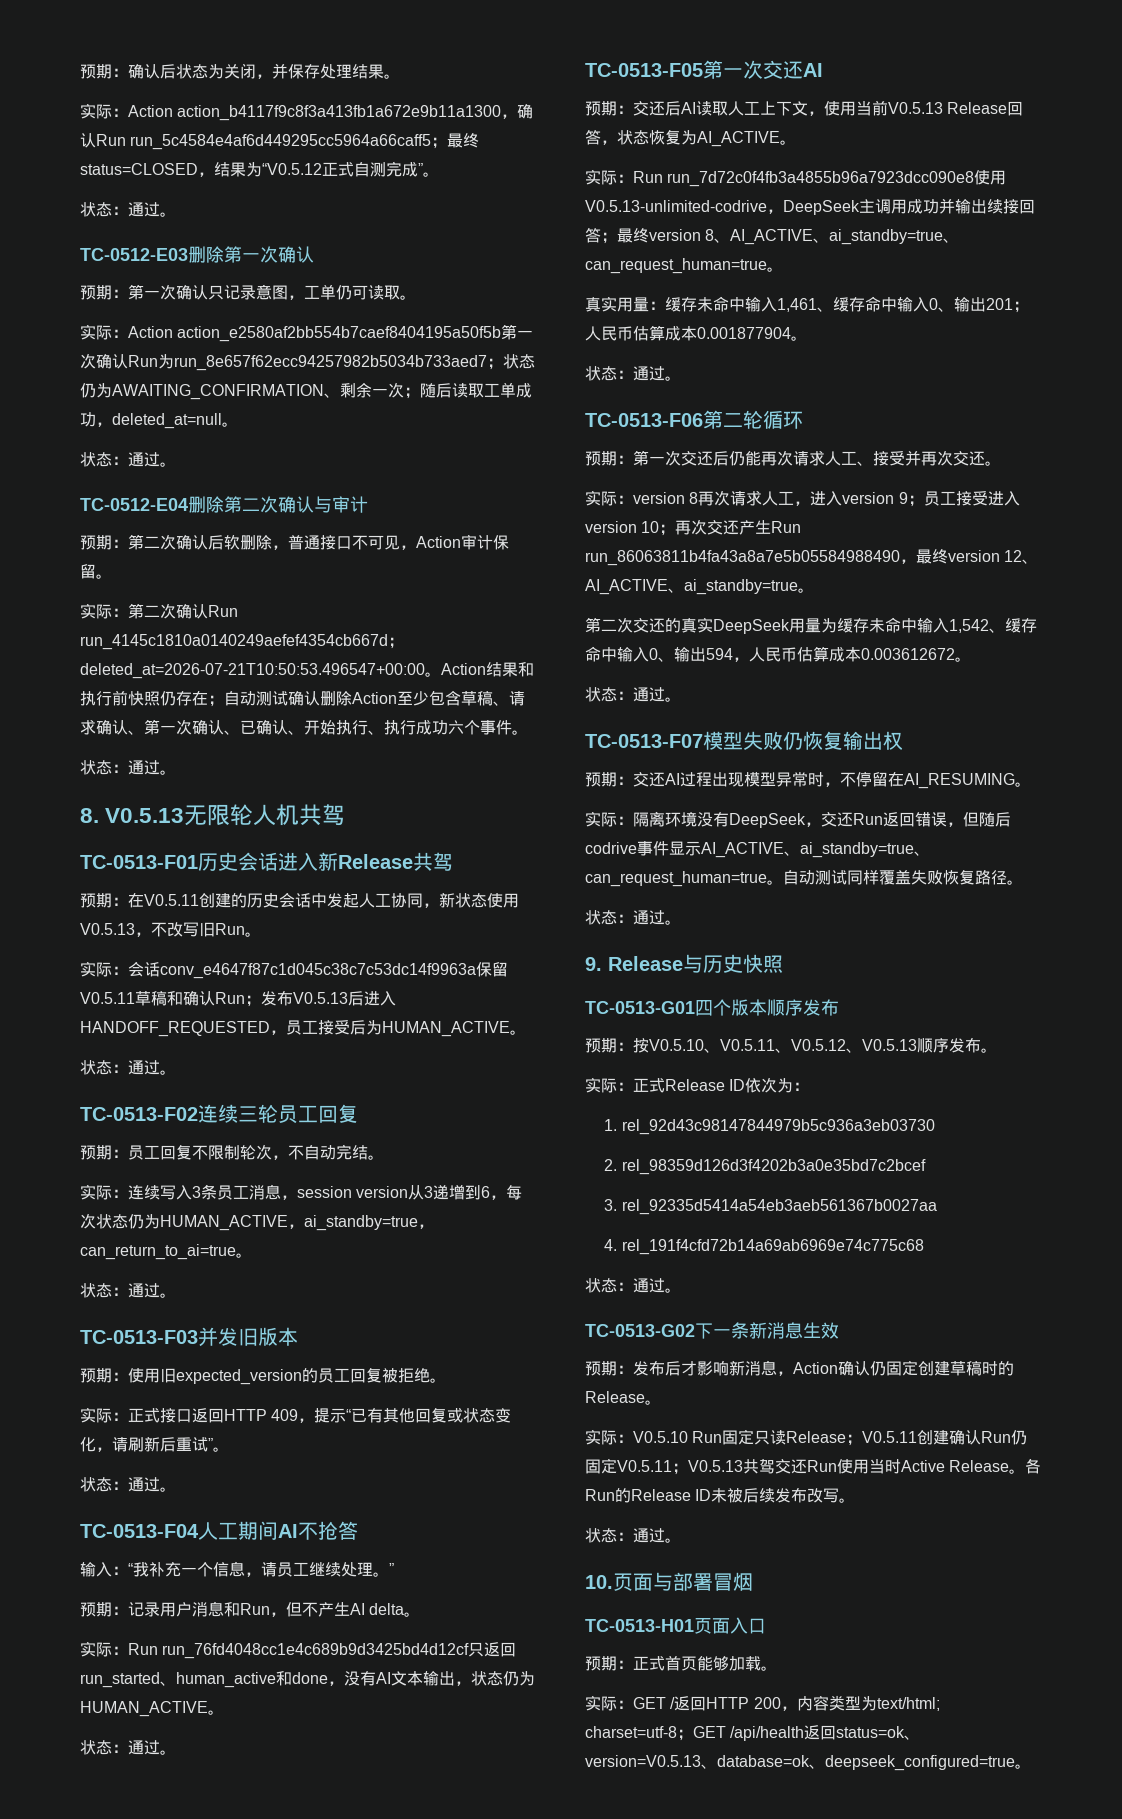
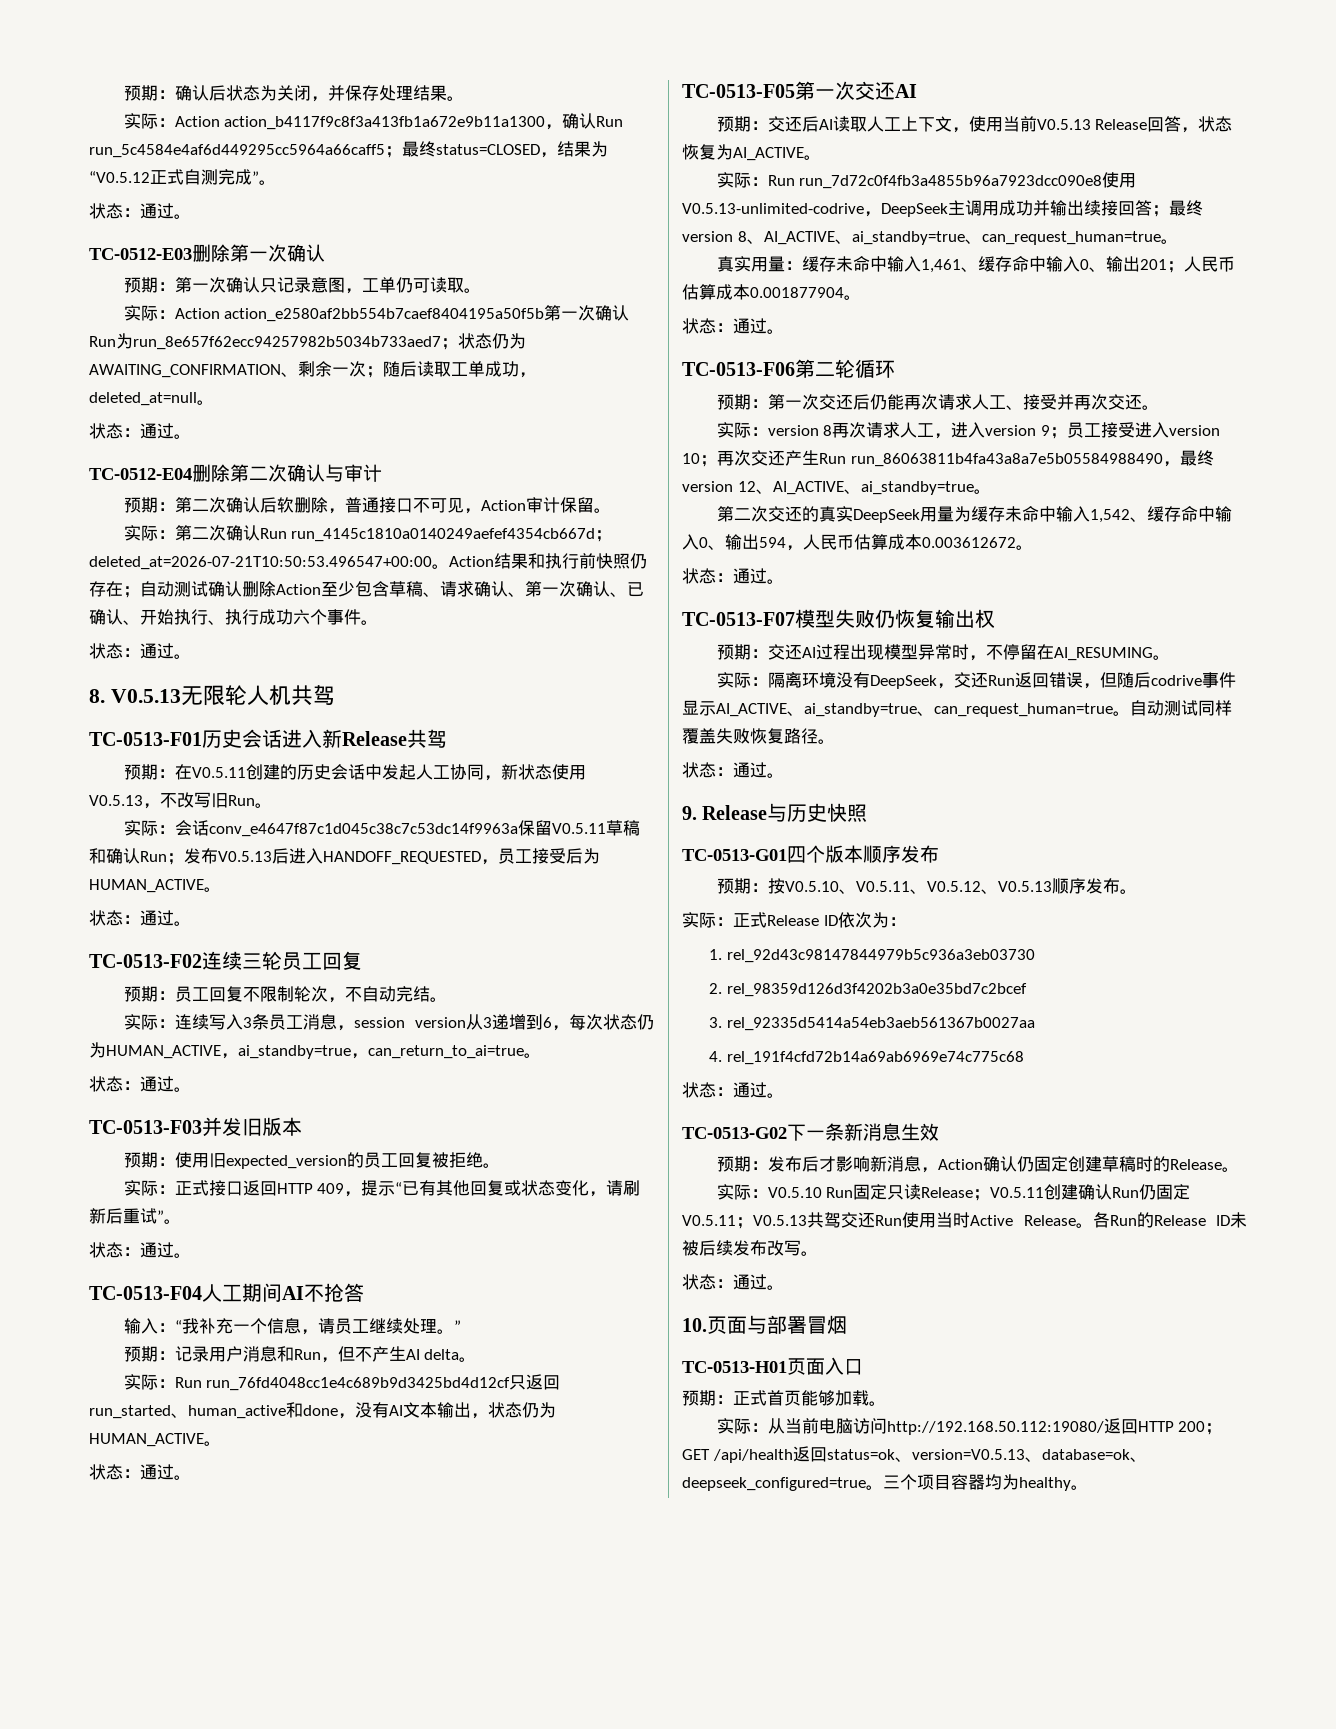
- 实际：GET /返回HTTP 200，内容类型为text/html; charset=utf-8；GET /api/health返回status=ok、version=V0.5.13、database=ok、deepseek_configured=true。
+ 实际：从当前电脑访问http://192.168.50.112:19080/返回HTTP 200；GET /api/health返回status=ok、version=V0.5.13、database=ok、deepseek_configured=true。
+ 三个项目容器均为healthy。

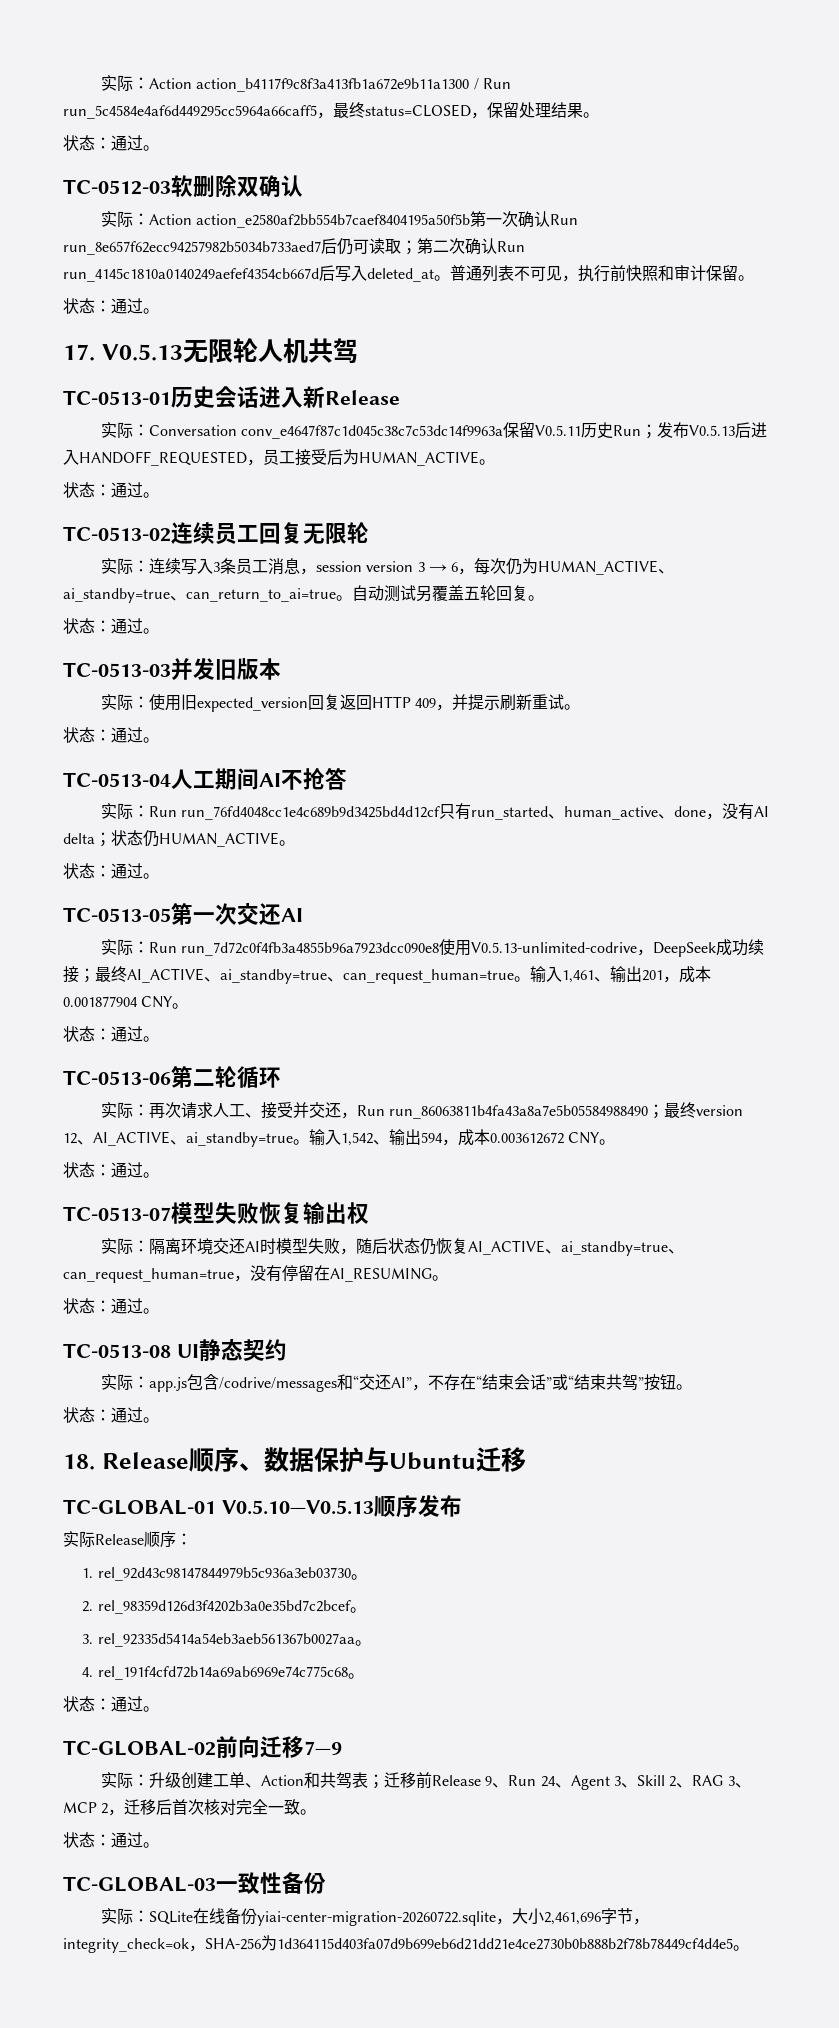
- 预期：确认后状态为关闭，并保存处理结果。
- 实际：Action action_b4117f9c8f3a413fb1a672e9b11a1300，确认Run run_5c4584e4af6d449295cc5964a66caff5；最终status=CLOSED，结果为“V0.5.12正式自测完成”。
+ 实际：Action action_b4117f9c8f3a413fb1a672e9b11a1300 / Run run_5c4584e4af6d449295cc5964a66caff5，最终status=CLOSED，保留处理结果。
  状态：通过。
- TC-0512-E03删除第一次确认
- 预期：第一次确认只记录意图，工单仍可读取。
+ TC-0512-03软删除双确认
- 实际：Action action_e2580af2bb554b7caef8404195a50f5b第一次确认Run为run_8e657f62ecc94257982b5034b733aed7；状态仍为AWAITING_CONFIRMATION、剩余一次；随后读取工单成功，deleted_at=null。
+ 实际：Action action_e2580af2bb554b7caef8404195a50f5b第一次确认Run run_8e657f62ecc94257982b5034b733aed7后仍可读取；第二次确认Run run_4145c1810a0140249aefef4354cb667d后写入deleted_at。普通列表不可见，执行前快照和审计保留。
  状态：通过。
- TC-0512-E04删除第二次确认与审计
- 预期：第二次确认后软删除，普通接口不可见，Action审计保留。
- 实际：第二次确认Run run_4145c1810a0140249aefef4354cb667d；deleted_at=2026-07-21T10:50:53.496547+00:00。Action结果和执行前快照仍存在；自动测试确认删除Action至少包含草稿、请求确认、第一次确认、已确认、开始执行、执行成功六个事件。
- 状态：通过。
- 8. V0.5.13无限轮人机共驾
+ 17. V0.5.13无限轮人机共驾
- TC-0513-F01历史会话进入新Release共驾
- 预期：在V0.5.11创建的历史会话中发起人工协同，新状态使用V0.5.13，不改写旧Run。
- 实际：会话conv_e4647f87c1d045c38c7c53dc14f9963a保留V0.5.11草稿和确认Run；发布V0.5.13后进入HANDOFF_REQUESTED，员工接受后为HUMAN_ACTIVE。
+ TC-0513-01历史会话进入新Release
+ 实际：Conversation conv_e4647f87c1d045c38c7c53dc14f9963a保留V0.5.11历史Run；发布V0.5.13后进入HANDOFF_REQUESTED，员工接受后为HUMAN_ACTIVE。
- TC-0513-F02连续三轮员工回复
- 预期：员工回复不限制轮次，不自动完结。
+ TC-0513-02连续员工回复无限轮
- 实际：连续写入3条员工消息，session version从3递增到6，每次状态仍为HUMAN_ACTIVE，ai_standby=true，can_return_to_ai=true。
+ 实际：连续写入3条员工消息，session version 3 → 6，每次仍为HUMAN_ACTIVE、ai_standby=true、can_return_to_ai=true。自动测试另覆盖五轮回复。
  状态：通过。
- TC-0513-F03并发旧版本
+ TC-0513-03并发旧版本
- 预期：使用旧expected_version的员工回复被拒绝。
- 实际：正式接口返回HTTP 409，提示“已有其他回复或状态变化，请刷新后重试”。
+ 实际：使用旧expected_version回复返回HTTP 409，并提示刷新重试。
  状态：通过。
- TC-0513-F04人工期间AI不抢答
+ TC-0513-04人工期间AI不抢答
- 输入：“我补充一个信息，请员工继续处理。”
- 预期：记录用户消息和Run，但不产生AI delta。
- 实际：Run run_76fd4048cc1e4c689b9d3425bd4d12cf只返回run_started、human_active和done，没有AI文本输出，状态仍为HUMAN_ACTIVE。
+ 实际：Run run_76fd4048cc1e4c689b9d3425bd4d12cf只有run_started、human_active、done，没有AI delta；状态仍HUMAN_ACTIVE。
  状态：通过。
- TC-0513-F05第一次交还AI
+ TC-0513-05第一次交还AI
- 预期：交还后AI读取人工上下文，使用当前V0.5.13 Release回答，状态恢复为AI_ACTIVE。
- 实际：Run run_7d72c0f4fb3a4855b96a7923dcc090e8使用V0.5.13-unlimited-codrive，DeepSeek主调用成功并输出续接回答；最终version 8、AI_ACTIVE、ai_standby=true、can_request_human=true。
- 真实用量：缓存未命中输入1,461、缓存命中输入0、输出201；人民币估算成本0.001877904。
+ 实际：Run run_7d72c0f4fb3a4855b96a7923dcc090e8使用V0.5.13-unlimited-codrive，DeepSeek成功续接；最终AI_ACTIVE、ai_standby=true、can_request_human=true。输入1,461、输出201，成本0.001877904 CNY。
  状态：通过。
- TC-0513-F06第二轮循环
+ TC-0513-06第二轮循环
- 预期：第一次交还后仍能再次请求人工、接受并再次交还。
- 实际：version 8再次请求人工，进入version 9；员工接受进入version 10；再次交还产生Run run_86063811b4fa43a8a7e5b05584988490，最终version 12、AI_ACTIVE、ai_standby=true。
- 第二次交还的真实DeepSeek用量为缓存未命中输入1,542、缓存命中输入0、输出594，人民币估算成本0.003612672。
+ 实际：再次请求人工、接受并交还，Run run_86063811b4fa43a8a7e5b05584988490；最终version 12、AI_ACTIVE、ai_standby=true。输入1,542、输出594，成本0.003612672 CNY。
  状态：通过。
- TC-0513-F07模型失败仍恢复输出权
+ TC-0513-07模型失败恢复输出权
- 预期：交还AI过程出现模型异常时，不停留在AI_RESUMING。
- 实际：隔离环境没有DeepSeek，交还Run返回错误，但随后codrive事件显示AI_ACTIVE、ai_standby=true、can_request_human=true。自动测试同样覆盖失败恢复路径。
+ 实际：隔离环境交还AI时模型失败，随后状态仍恢复AI_ACTIVE、ai_standby=true、can_request_human=true，没有停留在AI_RESUMING。
  状态：通过。
- 9. Release与历史快照
- TC-0513-G01四个版本顺序发布
- 预期：按V0.5.10、V0.5.11、V0.5.12、V0.5.13顺序发布。
- 实际：正式Release ID依次为：
- 1. rel_92d43c98147844979b5c936a3eb03730
- 2. rel_98359d126d3f4202b3a0e35bd7c2bcef
- 3. rel_92335d5414a54eb3aeb561367b0027aa
- 4. rel_191f4cfd72b14a69ab6969e74c775c68
+ TC-0513-08 UI静态契约
+ 实际：app.js包含/codrive/messages和“交还AI”，不存在“结束会话”或“结束共驾”按钮。
  状态：通过。
- TC-0513-G02下一条新消息生效
- 预期：发布后才影响新消息，Action确认仍固定创建草稿时的Release。
- 实际：V0.5.10 Run固定只读Release；V0.5.11创建确认Run仍固定V0.5.11；V0.5.13共驾交还Run使用当时Active Release。各Run的Release ID未被后续发布改写。
+ 18. Release顺序、数据保护与Ubuntu迁移
+ TC-GLOBAL-01 V0.5.10—V0.5.13顺序发布
+ 实际Release顺序：
+ 1. rel_92d43c98147844979b5c936a3eb03730。
+ 2. rel_98359d126d3f4202b3a0e35bd7c2bcef。
+ 3. rel_92335d5414a54eb3aeb561367b0027aa。
+ 4. rel_191f4cfd72b14a69ab6969e74c775c68。
  状态：通过。
- 10.页面与部署冒烟
- TC-0513-H01页面入口
- 预期：正式首页能够加载。
- 实际：从当前电脑访问http://192.168.50.112:19080/返回HTTP 200；GET /api/health返回status=ok、version=V0.5.13、database=ok、deepseek_configured=true。三个项目容器均为healthy。
+ TC-GLOBAL-02前向迁移7—9
+ 实际：升级创建工单、Action和共驾表；迁移前Release 9、Run 24、Agent 3、Skill 2、RAG 3、MCP 2，迁移后首次核对完全一致。
+ 状态：通过。
+ TC-GLOBAL-03一致性备份
+ 实际：SQLite在线备份yiai-center-migration-20260722.sqlite，大小2,461,696字节，integrity_check=ok，SHA-256为1d364115d403fa07d9b699eb6d21dd21e4ce2730b0b888b2f78b78449cf4d4e5。

